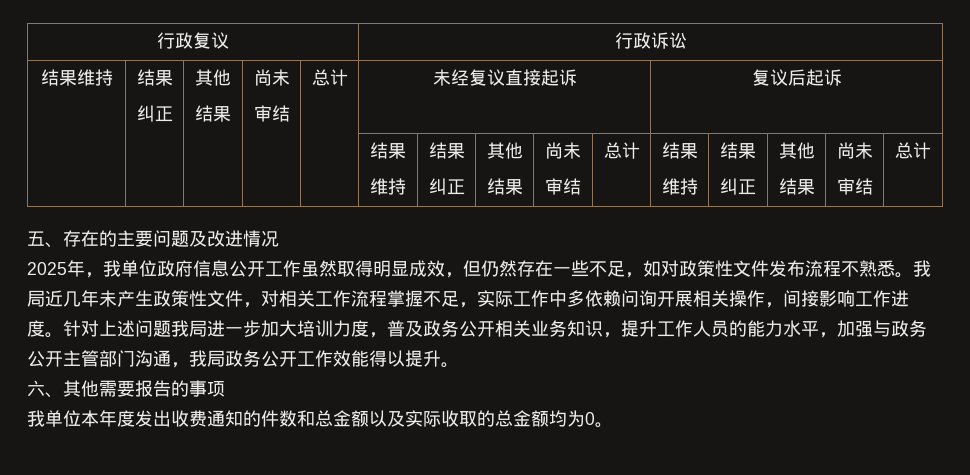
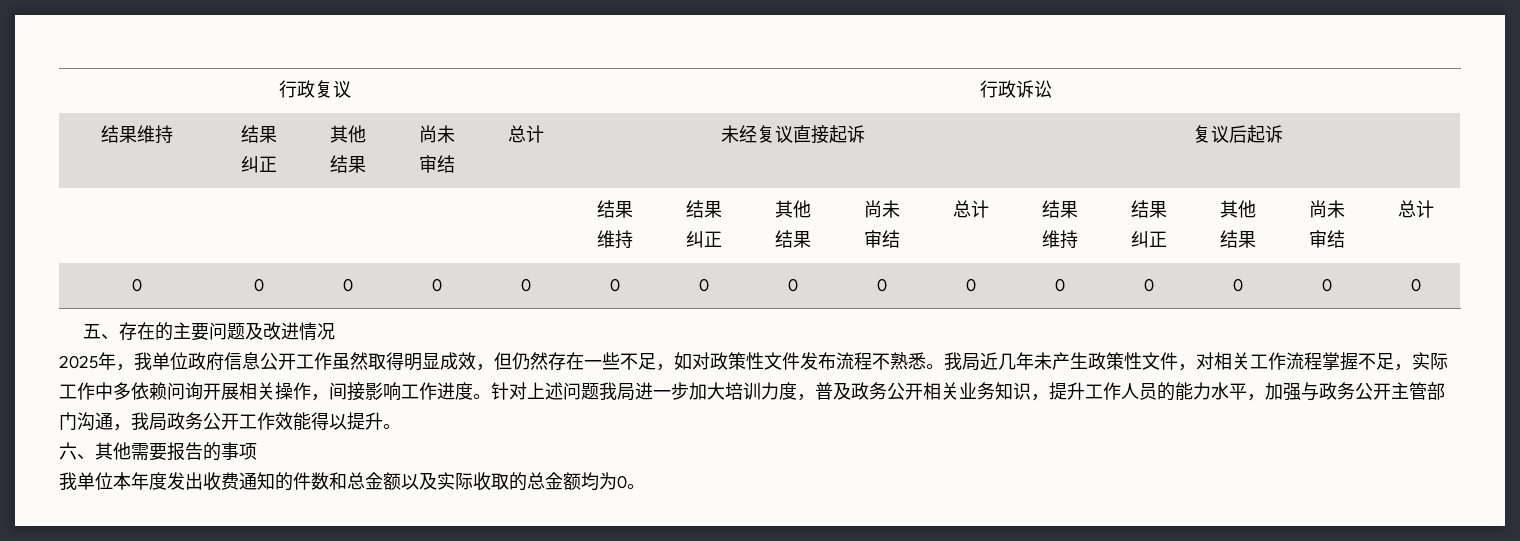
+ 0 | 0 | 0 | 0 | 0 | 0 | 0 | 0 | 0 | 0 | 0 | 0 | 0 | 0 | 0

